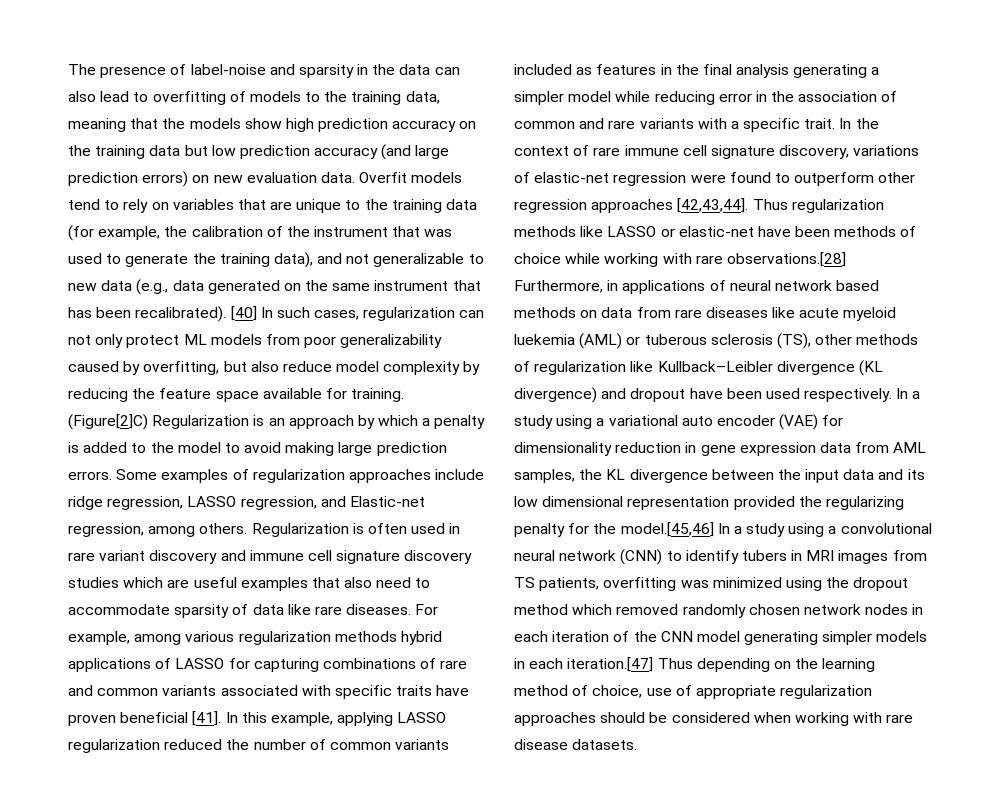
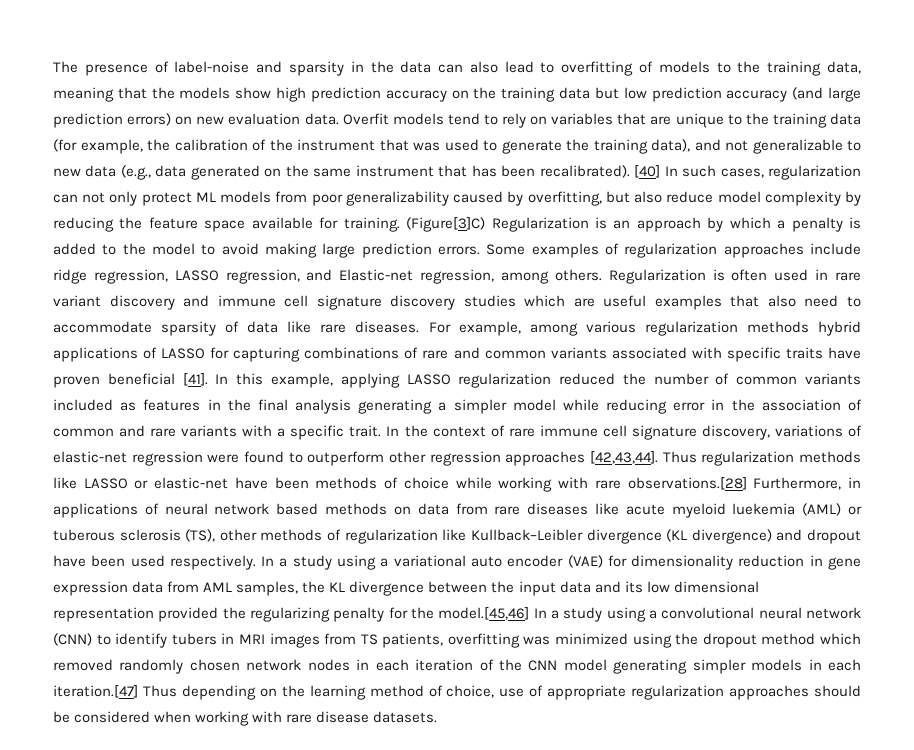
- (Figure[2]C) Regularization is an approach by which a penalty is added to the model to avoid making large prediction errors.
+ (Figure[3]C) Regularization is an approach by which a penalty is added to the model to avoid making large prediction errors.

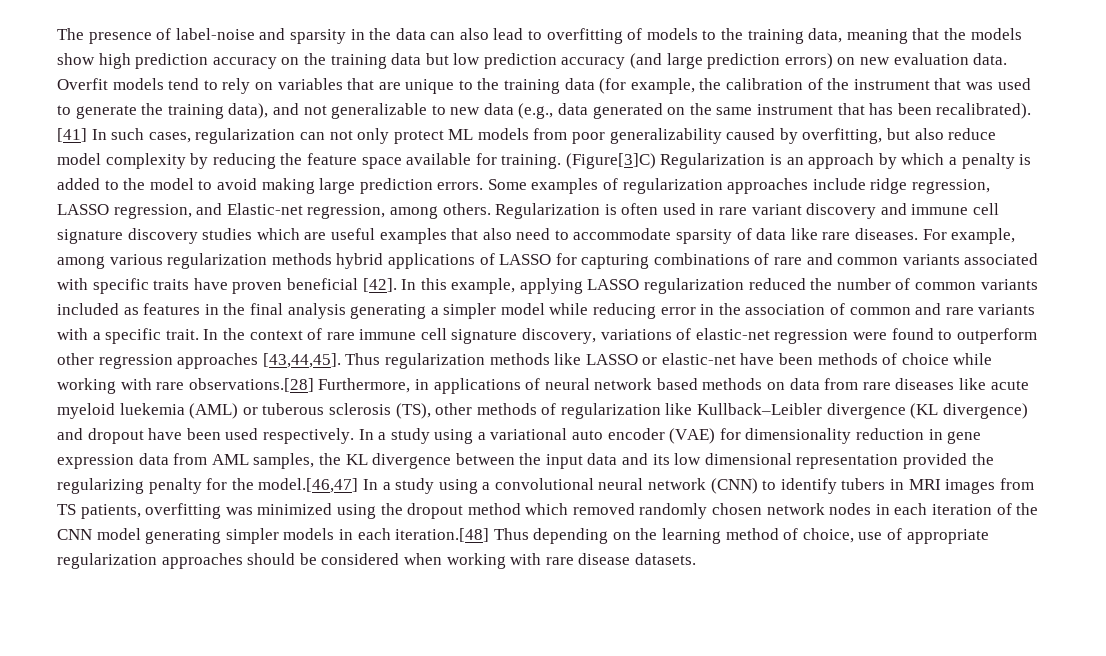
- [40] In such cases, regularization can not only protect ML models from poor generalizability caused by overfitting, but also reduce model complexity by reducing the feature space available for training.
+ [41] In such cases, regularization can not only protect ML models from poor generalizability caused by overfitting, but also reduce model complexity by reducing the feature space available for training.
- For example, among various regularization methods hybrid applications of LASSO for capturing combinations of rare and common variants associated with specific traits have proven beneficial [41].
+ For example, among various regularization methods hybrid applications of LASSO for capturing combinations of rare and common variants associated with specific traits have proven beneficial [42].
- In the context of rare immune cell signature discovery, variations of elastic-net regression were found to outperform other regression approaches [42,43,44].
+ In the context of rare immune cell signature discovery, variations of elastic-net regression were found to outperform other regression approaches [43,44,45].
- In a study using a variational auto encoder (VAE) for dimensionality reduction in gene expression data from AML samples, the KL divergence between the input data and its low dimensional representation provided the regularizing penalty for the model.[45,46] In a study using a convolutional neural network (CNN) to identify tubers in MRI images from TS patients, overfitting was minimized using the dropout method which removed randomly chosen network nodes in each iteration of the CNN model generating simpler models in each iteration.[47] Thus depending on the learning method of choice, use of appropriate regularization approaches should be considered when working with rare disease datasets.
+ In a study using a variational auto encoder (VAE) for dimensionality reduction in gene expression data from AML samples, the KL divergence between the input data and its low dimensional representation provided the regularizing penalty for the model.[46,47] In a study using a convolutional neural network (CNN) to identify tubers in MRI images from TS patients, overfitting was minimized using the dropout method which removed randomly chosen network nodes in each iteration of the CNN model generating simpler models in each iteration.[48] Thus depending on the learning method of choice, use of appropriate regularization approaches should be considered when working with rare disease datasets.

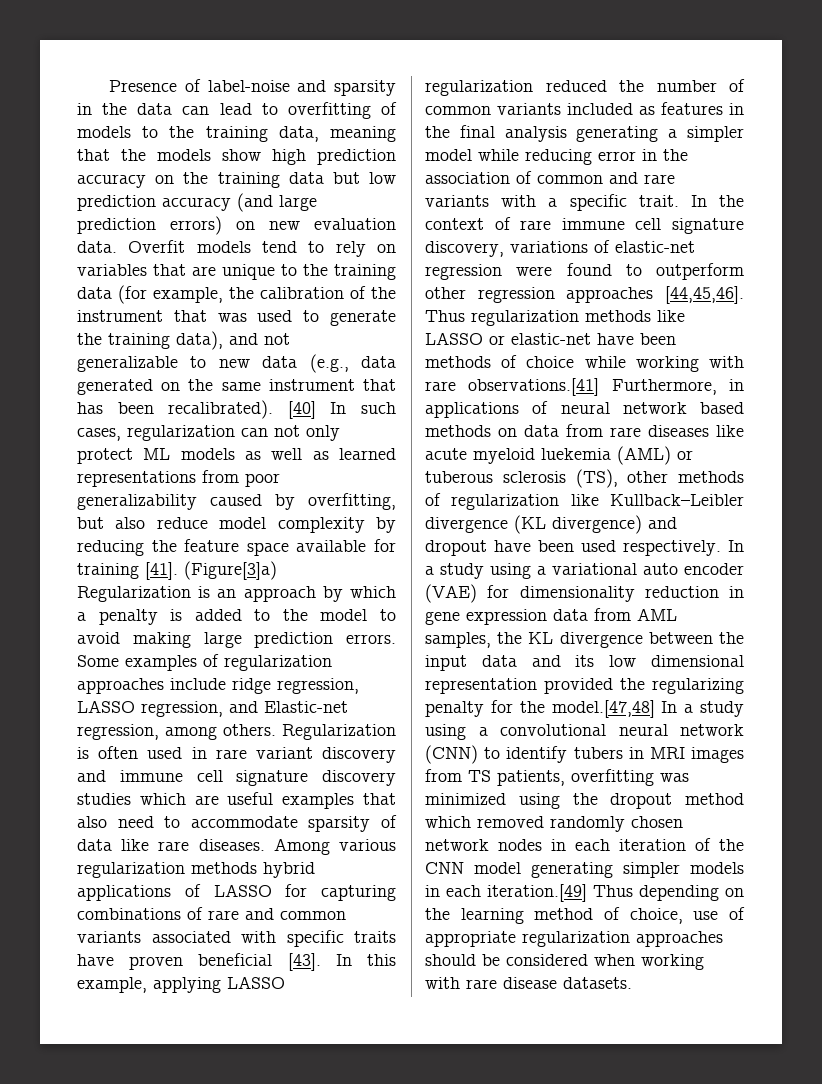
- The presence of label-noise and sparsity in the data can also lead to overfitting of models to the training data, meaning that the models show high prediction accuracy on the training data but low prediction accuracy (and large prediction errors) on new evaluation data.
+ Presence of label-noise and sparsity in the data can lead to overfitting of models to the training data, meaning that the models show high prediction accuracy on the training data but low prediction accuracy (and large prediction errors) on new evaluation data.
- [41] In such cases, regularization can not only protect ML models from poor generalizability caused by overfitting, but also reduce model complexity by reducing the feature space available for training. (Figure[3]C) Regularization is an approach by which a penalty is added to the model to avoid making large prediction errors.
+ [40] In such cases, regularization can not only protect ML models as well as learned representations from poor generalizability caused by overfitting, but also reduce model complexity by reducing the feature space available for training [41]. (Figure[3]a) Regularization is an approach by which a penalty is added to the model to avoid making large prediction errors.
- For example, among various regularization methods hybrid applications of LASSO for capturing combinations of rare and common variants associated with specific traits have proven beneficial [42].
+ Among various regularization methods hybrid applications of LASSO for capturing combinations of rare and common variants associated with specific traits have proven beneficial [43].
- In the context of rare immune cell signature discovery, variations of elastic-net regression were found to outperform other regression approaches [43,44,45].
+ In the context of rare immune cell signature discovery, variations of elastic-net regression were found to outperform other regression approaches [44,45,46].
- Thus regularization methods like LASSO or elastic-net have been methods of choice while working with rare observations.[28] Furthermore, in applications of neural network based methods on data from rare diseases like acute myeloid luekemia (AML) or tuberous sclerosis (TS), other methods of regularization like Kullback–Leibler divergence (KL divergence) and dropout have been used respectively.
+ Thus regularization methods like LASSO or elastic-net have been methods of choice while working with rare observations.[41] Furthermore, in applications of neural network based methods on data from rare diseases like acute myeloid luekemia (AML) or tuberous sclerosis (TS), other methods of regularization like Kullback–Leibler divergence (KL divergence) and dropout have been used respectively.
- In a study using a variational auto encoder (VAE) for dimensionality reduction in gene expression data from AML samples, the KL divergence between the input data and its low dimensional representation provided the regularizing penalty for the model.[46,47] In a study using a convolutional neural network (CNN) to identify tubers in MRI images from TS patients, overfitting was minimized using the dropout method which removed randomly chosen network nodes in each iteration of the CNN model generating simpler models in each iteration.[48] Thus depending on the learning method of choice, use of appropriate regularization approaches should be considered when working with rare disease datasets.
+ In a study using a variational auto encoder (VAE) for dimensionality reduction in gene expression data from AML samples, the KL divergence between the input data and its low dimensional representation provided the regularizing penalty for the model.[47,48] In a study using a convolutional neural network (CNN) to identify tubers in MRI images from TS patients, overfitting was minimized using the dropout method which removed randomly chosen network nodes in each iteration of the CNN model generating simpler models in each iteration.[49] Thus depending on the learning method of choice, use of appropriate regularization approaches should be considered when working with rare disease datasets.

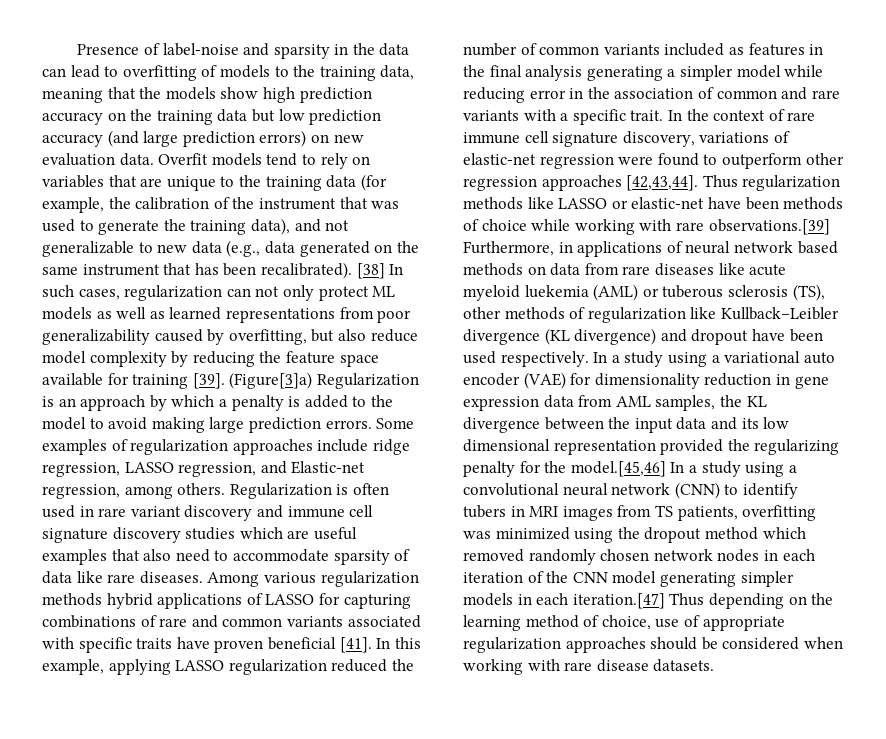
- [40] In such cases, regularization can not only protect ML models as well as learned representations from poor generalizability caused by overfitting, but also reduce model complexity by reducing the feature space available for training [41].
+ [38] In such cases, regularization can not only protect ML models as well as learned representations from poor generalizability caused by overfitting, but also reduce model complexity by reducing the feature space available for training [39].
- Among various regularization methods hybrid applications of LASSO for capturing combinations of rare and common variants associated with specific traits have proven beneficial [43].
+ Among various regularization methods hybrid applications of LASSO for capturing combinations of rare and common variants associated with specific traits have proven beneficial [41].
- In the context of rare immune cell signature discovery, variations of elastic-net regression were found to outperform other regression approaches [44,45,46].
+ In the context of rare immune cell signature discovery, variations of elastic-net regression were found to outperform other regression approaches [42,43,44].
- Thus regularization methods like LASSO or elastic-net have been methods of choice while working with rare observations.[41] Furthermore, in applications of neural network based methods on data from rare diseases like acute myeloid luekemia (AML) or tuberous sclerosis (TS), other methods of regularization like Kullback–Leibler divergence (KL divergence) and dropout have been used respectively.
+ Thus regularization methods like LASSO or elastic-net have been methods of choice while working with rare observations.[39] Furthermore, in applications of neural network based methods on data from rare diseases like acute myeloid luekemia (AML) or tuberous sclerosis (TS), other methods of regularization like Kullback–Leibler divergence (KL divergence) and dropout have been used respectively.
- In a study using a variational auto encoder (VAE) for dimensionality reduction in gene expression data from AML samples, the KL divergence between the input data and its low dimensional representation provided the regularizing penalty for the model.[47,48] In a study using a convolutional neural network (CNN) to identify tubers in MRI images from TS patients, overfitting was minimized using the dropout method which removed randomly chosen network nodes in each iteration of the CNN model generating simpler models in each iteration.[49] Thus depending on the learning method of choice, use of appropriate regularization approaches should be considered when working with rare disease datasets.
+ In a study using a variational auto encoder (VAE) for dimensionality reduction in gene expression data from AML samples, the KL divergence between the input data and its low dimensional representation provided the regularizing penalty for the model.[45,46] In a study using a convolutional neural network (CNN) to identify tubers in MRI images from TS patients, overfitting was minimized using the dropout method which removed randomly chosen network nodes in each iteration of the CNN model generating simpler models in each iteration.[47] Thus depending on the learning method of choice, use of appropriate regularization approaches should be considered when working with rare disease datasets.

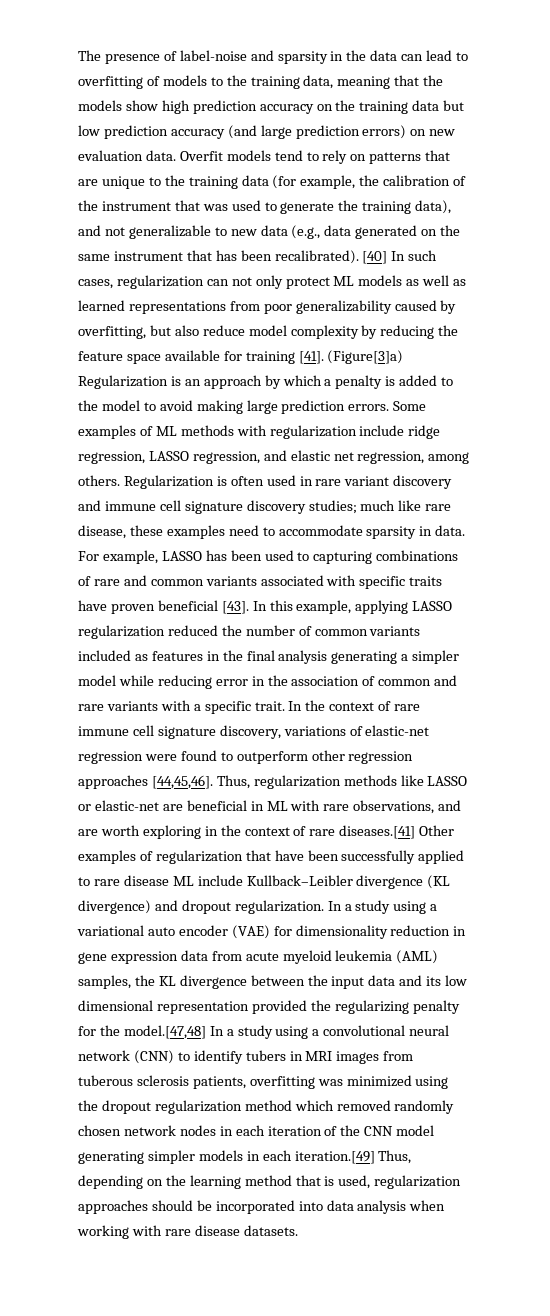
- Presence of label-noise and sparsity in the data can lead to overfitting of models to the training data, meaning that the models show high prediction accuracy on the training data but low prediction accuracy (and large prediction errors) on new evaluation data.
+ The presence of label-noise and sparsity in the data can lead to overfitting of models to the training data, meaning that the models show high prediction accuracy on the training data but low prediction accuracy (and large prediction errors) on new evaluation data.
- Overfit models tend to rely on variables that are unique to the training data (for example, the calibration of the instrument that was used to generate the training data), and not generalizable to new data (e.g., data generated on the same instrument that has been recalibrated).
+ Overfit models tend to rely on patterns that are unique to the training data (for example, the calibration of the instrument that was used to generate the training data), and not generalizable to new data (e.g., data generated on the same instrument that has been recalibrated).
- [38] In such cases, regularization can not only protect ML models as well as learned representations from poor generalizability caused by overfitting, but also reduce model complexity by reducing the feature space available for training [39].
+ [40] In such cases, regularization can not only protect ML models as well as learned representations from poor generalizability caused by overfitting, but also reduce model complexity by reducing the feature space available for training [41].
- Some examples of regularization approaches include ridge regression, LASSO regression, and Elastic-net regression, among others.
+ Some examples of ML methods with regularization include ridge regression, LASSO regression, and elastic net regression, among others.
- Regularization is often used in rare variant discovery and immune cell signature discovery studies which are useful examples that also need to accommodate sparsity of data like rare diseases. Among various regularization methods hybrid applications of LASSO for capturing combinations of rare and common variants associated with specific traits have proven beneficial [41].
+ Regularization is often used in rare variant discovery and immune cell signature discovery studies; much like rare disease, these examples need to accommodate sparsity in data. For example, LASSO has been used to capturing combinations of rare and common variants associated with specific traits have proven beneficial [43].
- In the context of rare immune cell signature discovery, variations of elastic-net regression were found to outperform other regression approaches [42,43,44]. Thus regularization methods like LASSO or elastic-net have been methods of choice while working with rare observations.[39] Furthermore, in applications of neural network based methods on data from rare diseases like acute myeloid luekemia (AML) or tuberous sclerosis (TS), other methods of regularization like Kullback–Leibler divergence (KL divergence) and dropout have been used respectively.
+ In the context of rare immune cell signature discovery, variations of elastic-net regression were found to outperform other regression approaches [44,45,46]. Thus, regularization methods like LASSO or elastic-net are beneficial in ML with rare observations, and are worth exploring in the context of rare diseases.[41] Other examples of regularization that have been successfully applied to rare disease ML include Kullback–Leibler divergence (KL divergence) and dropout regularization.
- In a study using a variational auto encoder (VAE) for dimensionality reduction in gene expression data from AML samples, the KL divergence between the input data and its low dimensional representation provided the regularizing penalty for the model.[45,46] In a study using a convolutional neural network (CNN) to identify tubers in MRI images from TS patients, overfitting was minimized using the dropout method which removed randomly chosen network nodes in each iteration of the CNN model generating simpler models in each iteration.[47] Thus depending on the learning method of choice, use of appropriate regularization approaches should be considered when working with rare disease datasets.
+ In a study using a variational auto encoder (VAE) for dimensionality reduction in gene expression data from acute myeloid leukemia (AML) samples, the KL divergence between the input data and its low dimensional representation provided the regularizing penalty for the model.[47,48] In a study using a convolutional neural network (CNN) to identify tubers in MRI images from tuberous sclerosis patients, overfitting was minimized using the dropout regularization method which removed randomly chosen network nodes in each iteration of the CNN model generating simpler models in each iteration.[49] Thus, depending on the learning method that is used, regularization approaches should be incorporated into data analysis when working with rare disease datasets.

